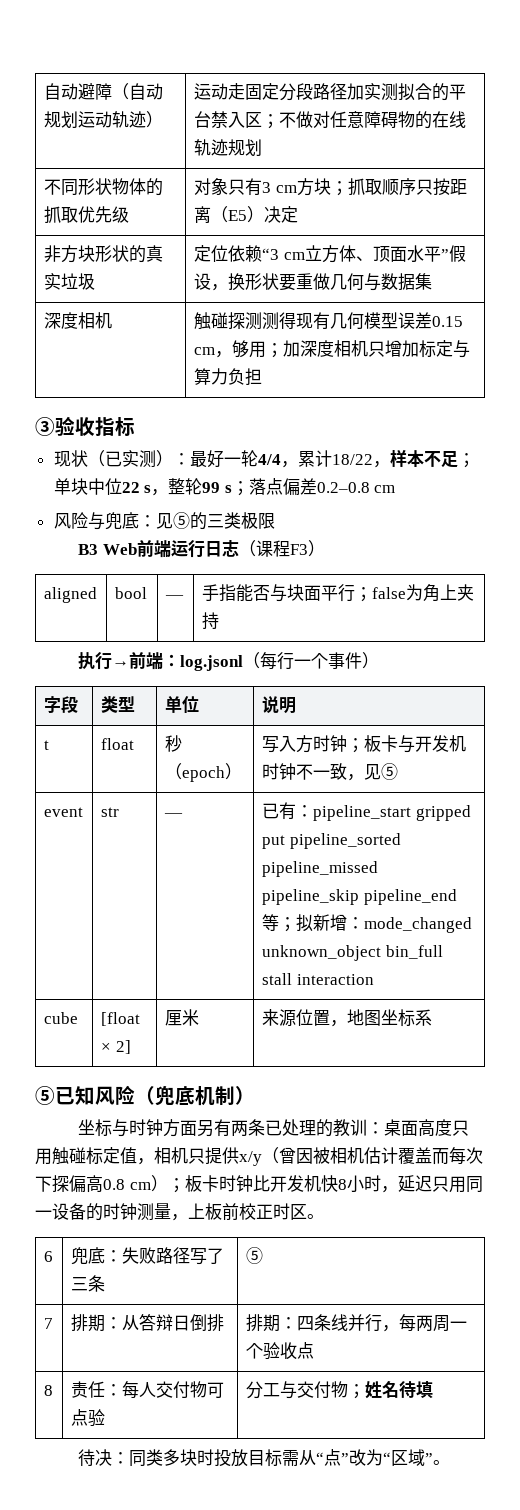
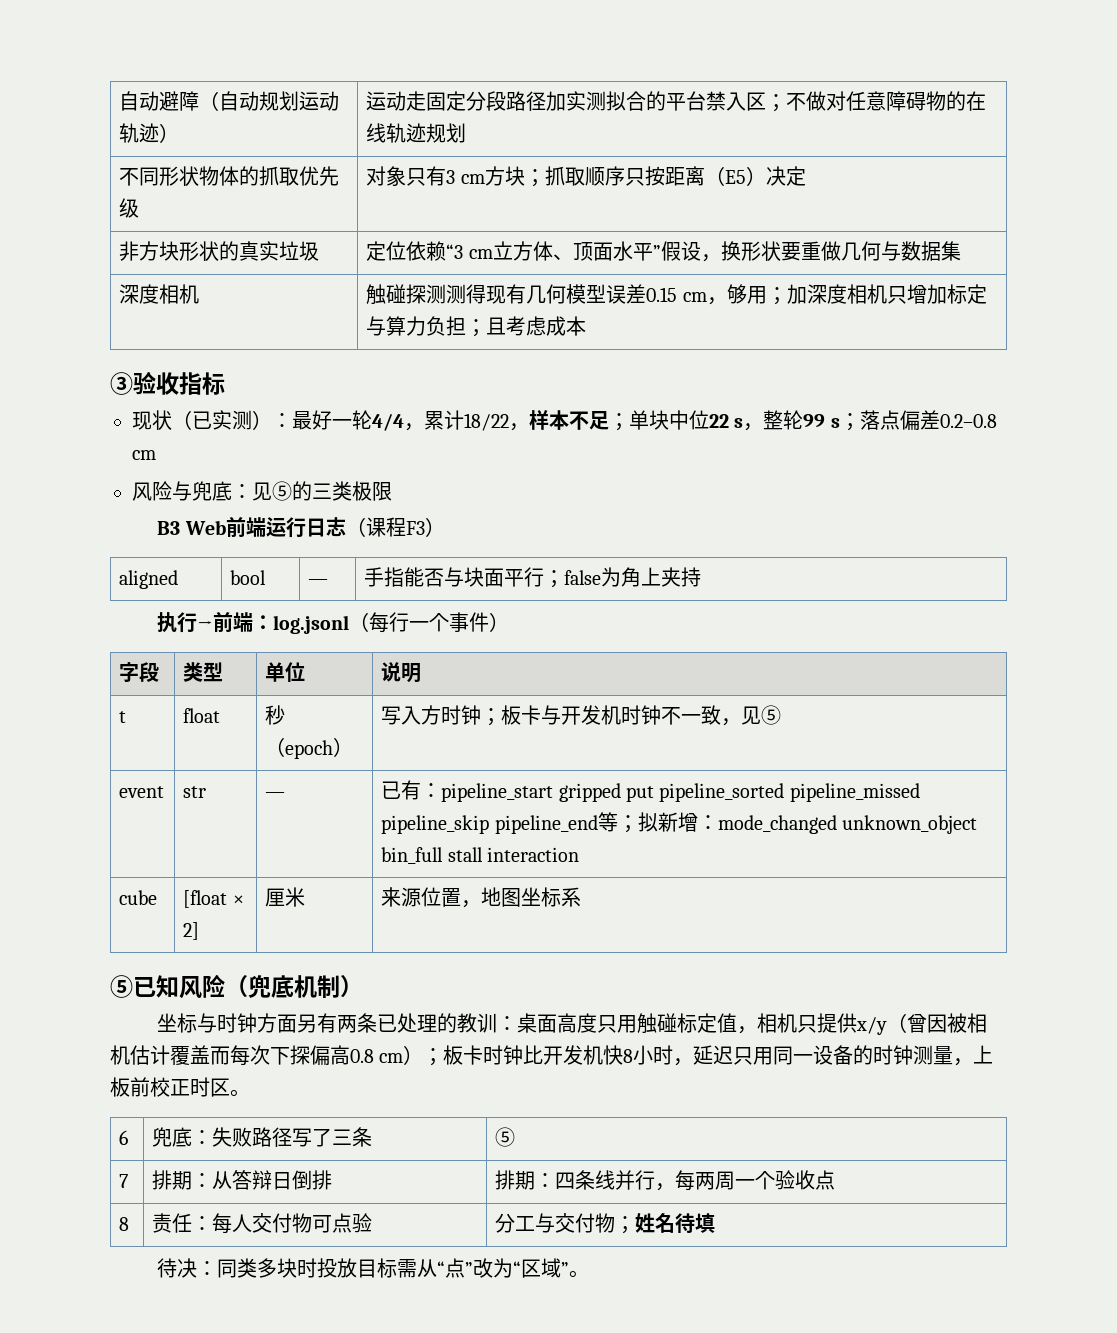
- 深度相机 | 触碰探测测得现有几何模型误差0.15 cm，够用；加深度相机只增加标定与算力负担
+ 深度相机 | 触碰探测测得现有几何模型误差0.15 cm，够用；加深度相机只增加标定与算力负担；且考虑成本

